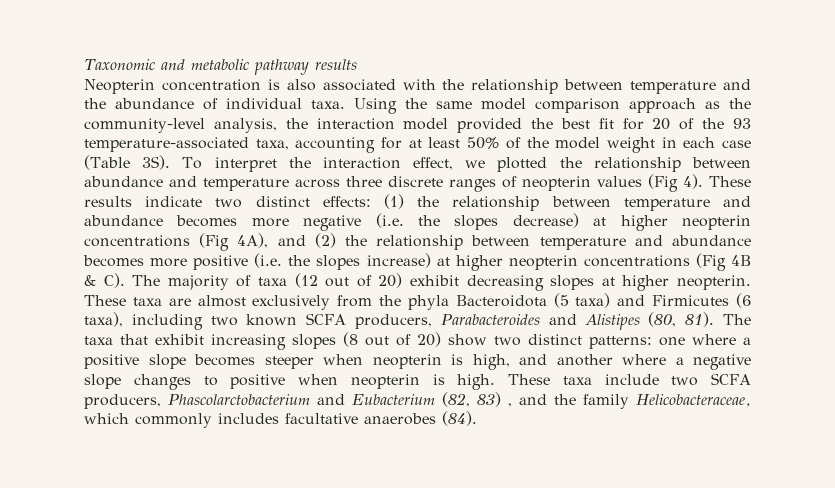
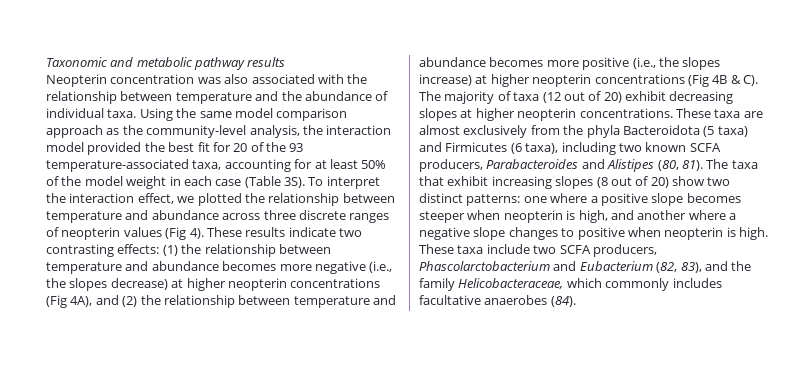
- Neopterin concentration is also associated with the relationship between temperature and the abundance of individual taxa.
+ Neopterin concentration was also associated with the relationship between temperature and the abundance of individual taxa.
- To interpret the interaction effect, we plotted the relationship between abundance and temperature across three discrete ranges of neopterin values (Fig 4).
+ To interpret the interaction effect, we plotted the relationship between temperature and abundance across three discrete ranges of neopterin values (Fig 4).
- These results indicate two distinct effects: (1) the relationship between temperature and abundance becomes more negative (i.e. the slopes decrease) at higher neopterin concentrations (Fig 4A), and (2) the relationship between temperature and abundance becomes more positive (i.e. the slopes increase) at higher neopterin concentrations (Fig 4B & C). The majority of taxa (12 out of 20) exhibit decreasing slopes at higher neopterin.
+ These results indicate two contrasting effects: (1) the relationship between temperature and abundance becomes more negative (i.e., the slopes decrease) at higher neopterin concentrations (Fig 4A), and (2) the relationship between temperature and abundance becomes more positive (i.e., the slopes increase) at higher neopterin concentrations (Fig 4B & C). The majority of taxa (12 out of 20) exhibit decreasing slopes at higher neopterin concentrations.
- These taxa include two SCFA producers, Phascolarctobacterium and Eubacterium (82, 83) , and the family Helicobacteraceae, which commonly includes facultative anaerobes (84).
+ These taxa include two SCFA producers, Phascolarctobacterium and Eubacterium (82, 83), and the family Helicobacteraceae, which commonly includes facultative anaerobes (84).

